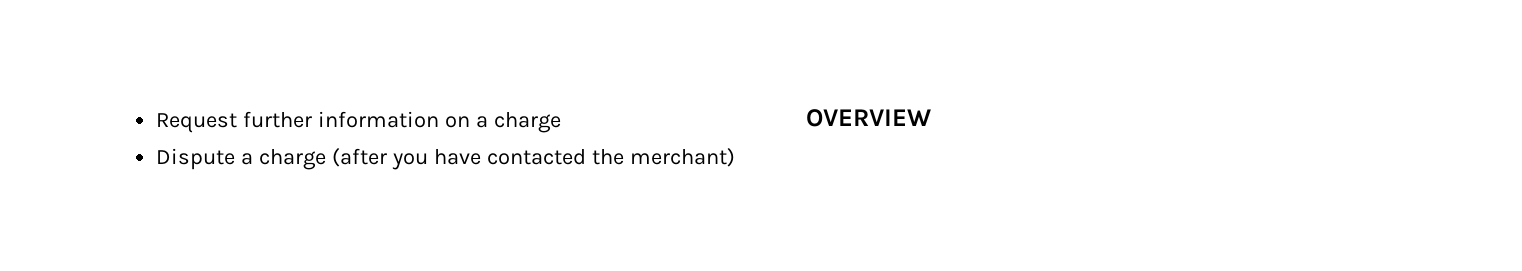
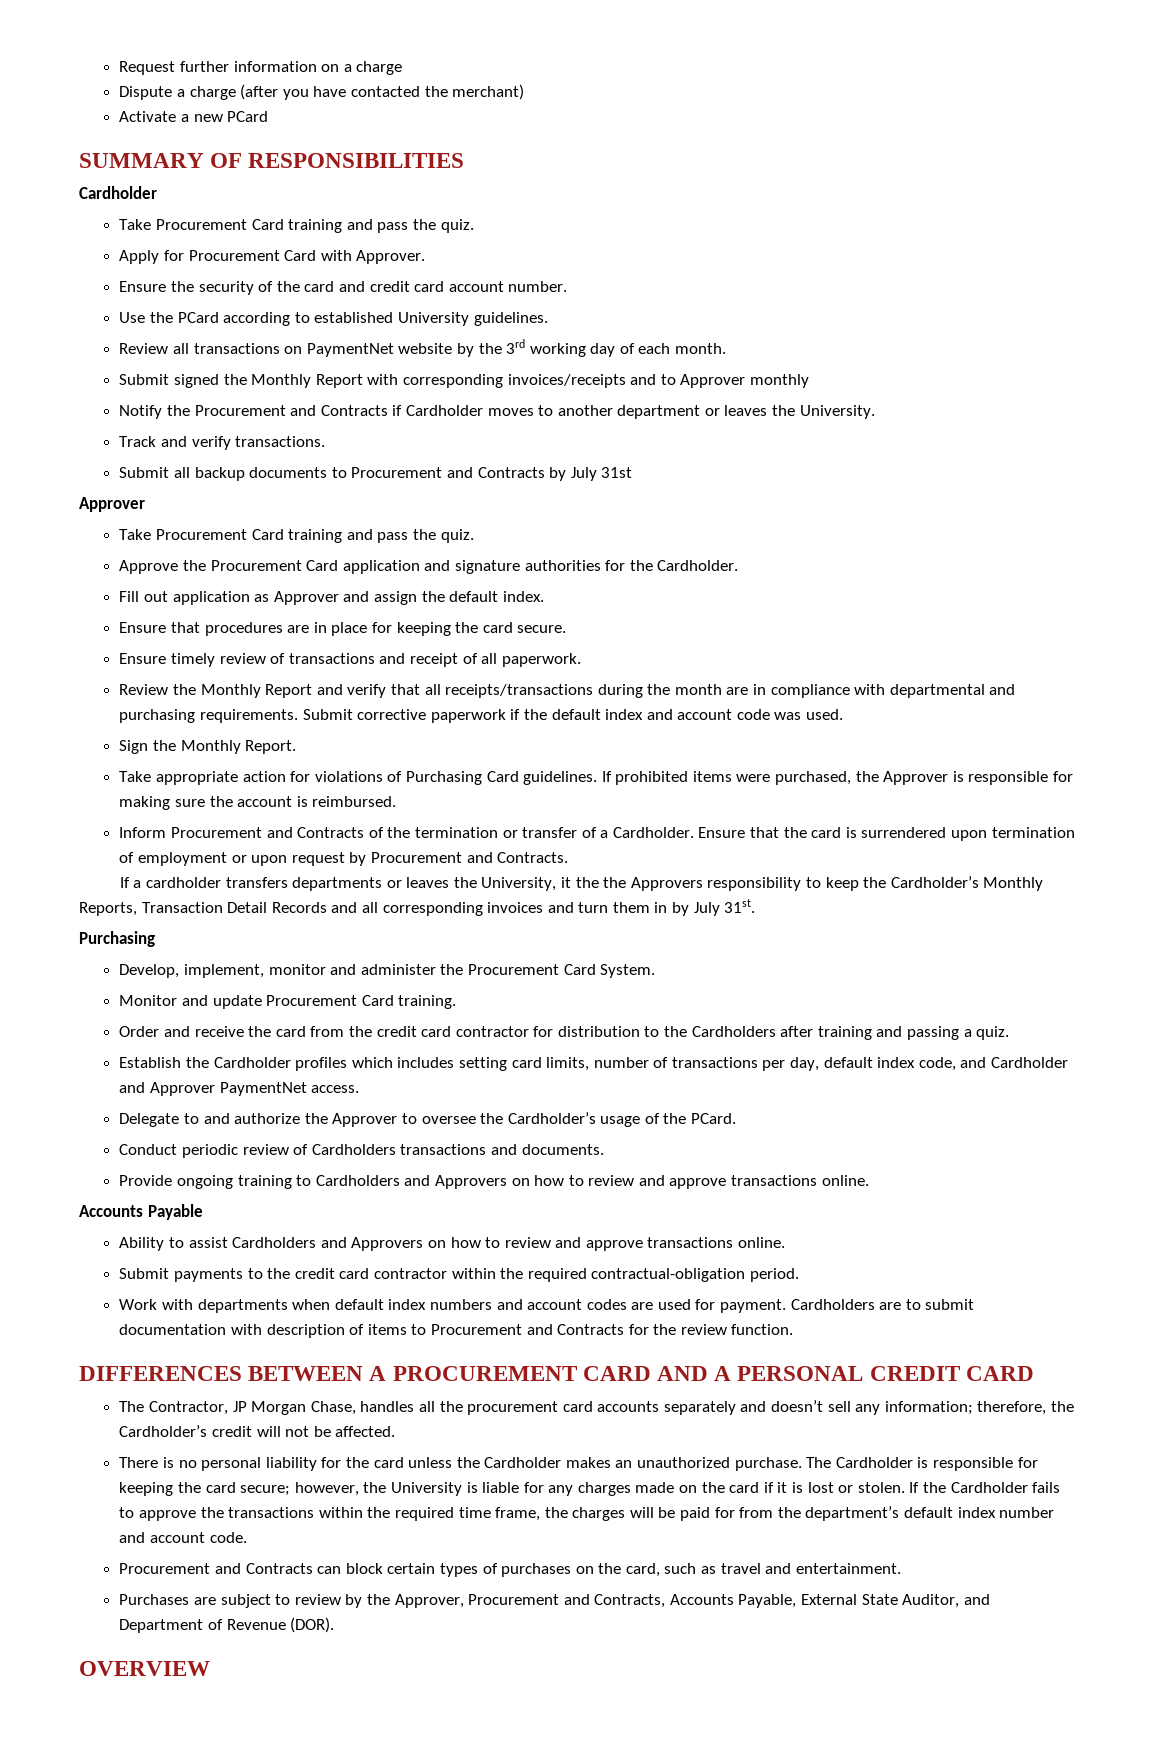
+ Activate a new PCard
+ SUMMARY OF RESPONSIBILITIES
+ Cardholder
+ Take Procurement Card training and pass the quiz.
+ Apply for Procurement Card with Approver.
+ Ensure the security of the card and credit card account number.
+ Use the PCard according to established University guidelines.
+ Review all transactions on PaymentNet website by the 3rd working day of each month.
+ Submit signed the Monthly Report with corresponding invoices/receipts and to Approver monthly
+ Notify the Procurement and Contracts if Cardholder moves to another department or leaves the University.
+ Track and verify transactions.
+ Submit all backup documents to Procurement and Contracts by July 31st
+ Approver
+ Take Procurement Card training and pass the quiz.
+ Approve the Procurement Card application and signature authorities for the Cardholder.
+ Fill out application as Approver and assign the default index.
+ Ensure that procedures are in place for keeping the card secure.
+ Ensure timely review of transactions and receipt of all paperwork.
+ Review the Monthly Report and verify that all receipts/transactions during the month are in compliance with departmental and purchasing requirements. Submit corrective paperwork if the default index and account code was used.
+ Sign the Monthly Report.
+ Take appropriate action for violations of Purchasing Card guidelines. If prohibited items were purchased, the Approver is responsible for making sure the account is reimbursed.
+ Inform Procurement and Contracts of the termination or transfer of a Cardholder. Ensure that the card is surrendered upon termination of employment or upon request by Procurement and Contracts.
+ If a cardholder transfers departments or leaves the University, it the the Approvers responsibility to keep the Cardholder’s Monthly Reports, Transaction Detail Records and all corresponding invoices and turn them in by July 31st.
+ Purchasing
+ Develop, implement, monitor and administer the Procurement Card System.
+ Monitor and update Procurement Card training.
+ Order and receive the card from the credit card contractor for distribution to the Cardholders after training and passing a quiz.
+ Establish the Cardholder profiles which includes setting card limits, number of transactions per day, default index code, and Cardholder and Approver PaymentNet access.
+ Delegate to and authorize the Approver to oversee the Cardholder’s usage of the PCard.
+ Conduct periodic review of Cardholders transactions and documents.
+ Provide ongoing training to Cardholders and Approvers on how to review and approve transactions online.
+ Accounts Payable
+ Ability to assist Cardholders and Approvers on how to review and approve transactions online.
+ Submit payments to the credit card contractor within the required contractual-obligation period.
+ Work with departments when default index numbers and account codes are used for payment. Cardholders are to submit documentation with description of items to Procurement and Contracts for the review function.
+ DIFFERENCES BETWEEN A PROCUREMENT CARD AND A PERSONAL CREDIT CARD
+ The Contractor, JP Morgan Chase, handles all the procurement card accounts separately and doesn’t sell any information; therefore, the Cardholder’s credit will not be affected.
+ There is no personal liability for the card unless the Cardholder makes an unauthorized purchase. The Cardholder is responsible for keeping the card secure; however, the University is liable for any charges made on the card if it is lost or stolen. If the Cardholder fails to approve the transactions within the required time frame, the charges will be paid for from the department’s default index number and account code.
+ Procurement and Contracts can block certain types of purchases on the card, such as travel and entertainment.
+ Purchases are subject to review by the Approver, Procurement and Contracts, Accounts Payable, External State Auditor, and Department of Revenue (DOR).

